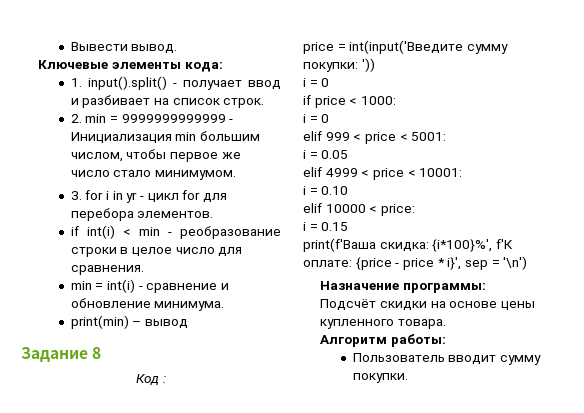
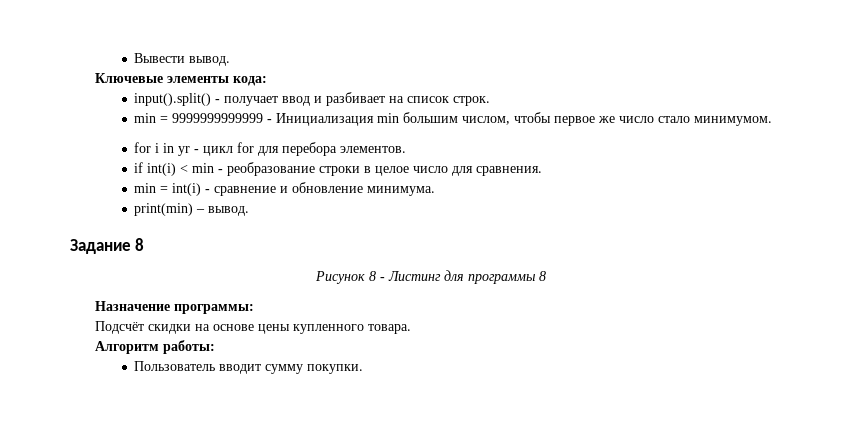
- 1. input().split() - получает ввод и разбивает на список строк.
+ input().split() - получает ввод и разбивает на список строк.
- 2. min = 9999999999999 - Инициализация min большим числом, чтобы первое же число стало минимумом.
+ min = 9999999999999 - Инициализация min большим числом, чтобы первое же число стало минимумом.
- 3. for i in yr - цикл for для перебора элементов.
+ for i in yr - цикл for для перебора элементов.
- print(min) – вывод
+ print(min) – вывод.
- Код :
- price = int(input('Введите сумму покупки: '))
- i = 0
- if price < 1000:
- i = 0
- elif 999 < price < 5001:
- i = 0.05
- elif 4999 < price < 10001:
- i = 0.10
- elif 10000 < price:
- i = 0.15
- print(f'Ваша скидка: {i*100}%', f'К оплате: {price - price * i}', sep = '\n')
+ Рисунок 8 - Листинг для программы 8

